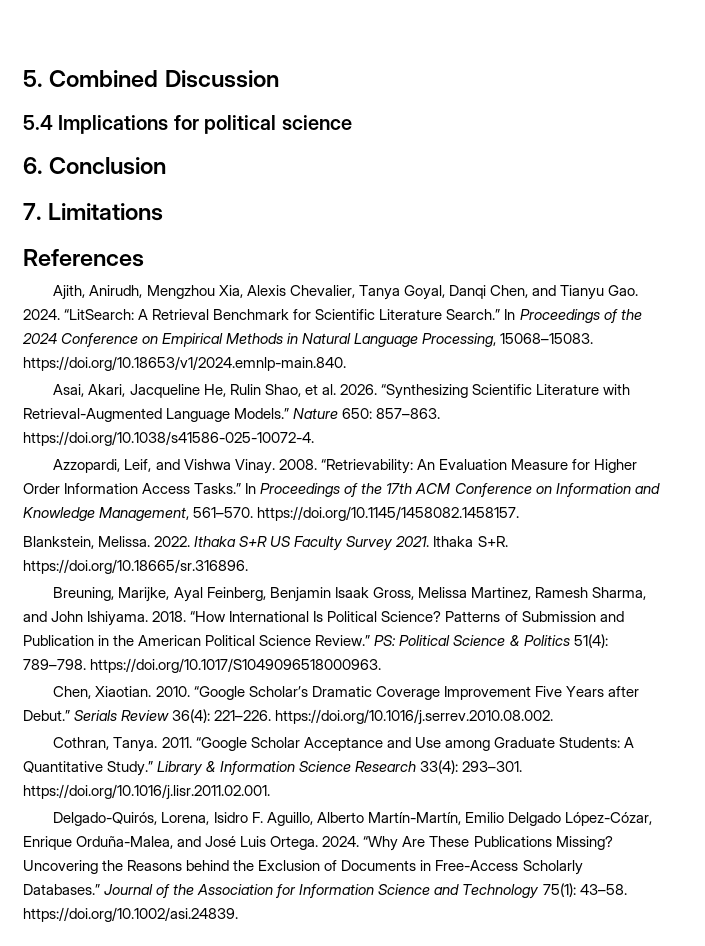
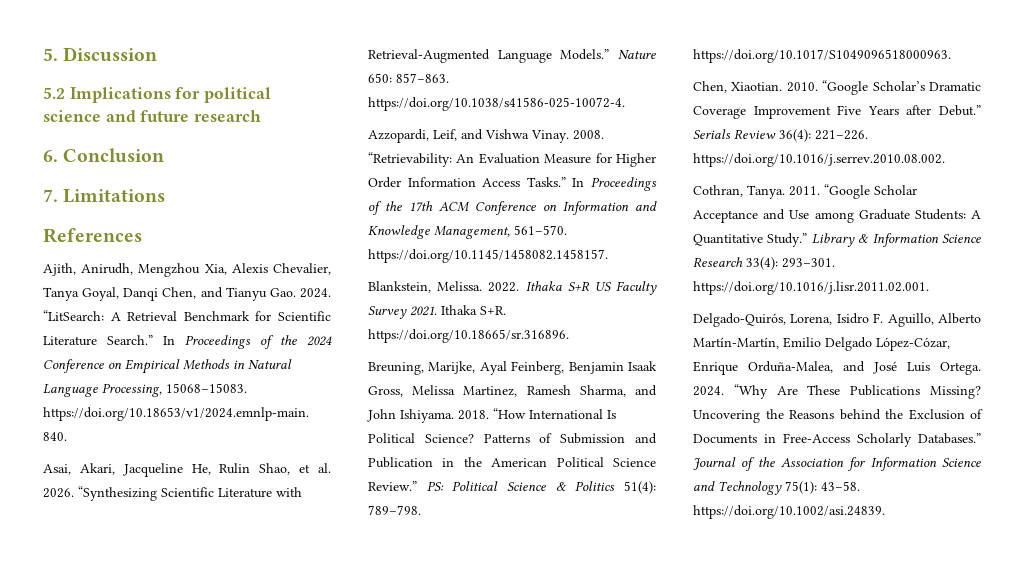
- 5. Combined Discussion
+ 5. Discussion
- 5.4 Implications for political science
+ 5.2 Implications for political science and future research

